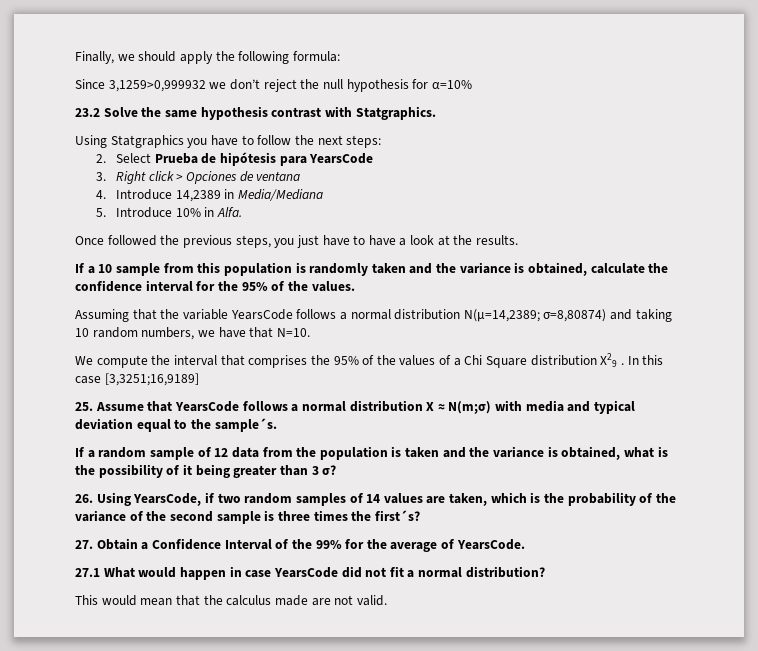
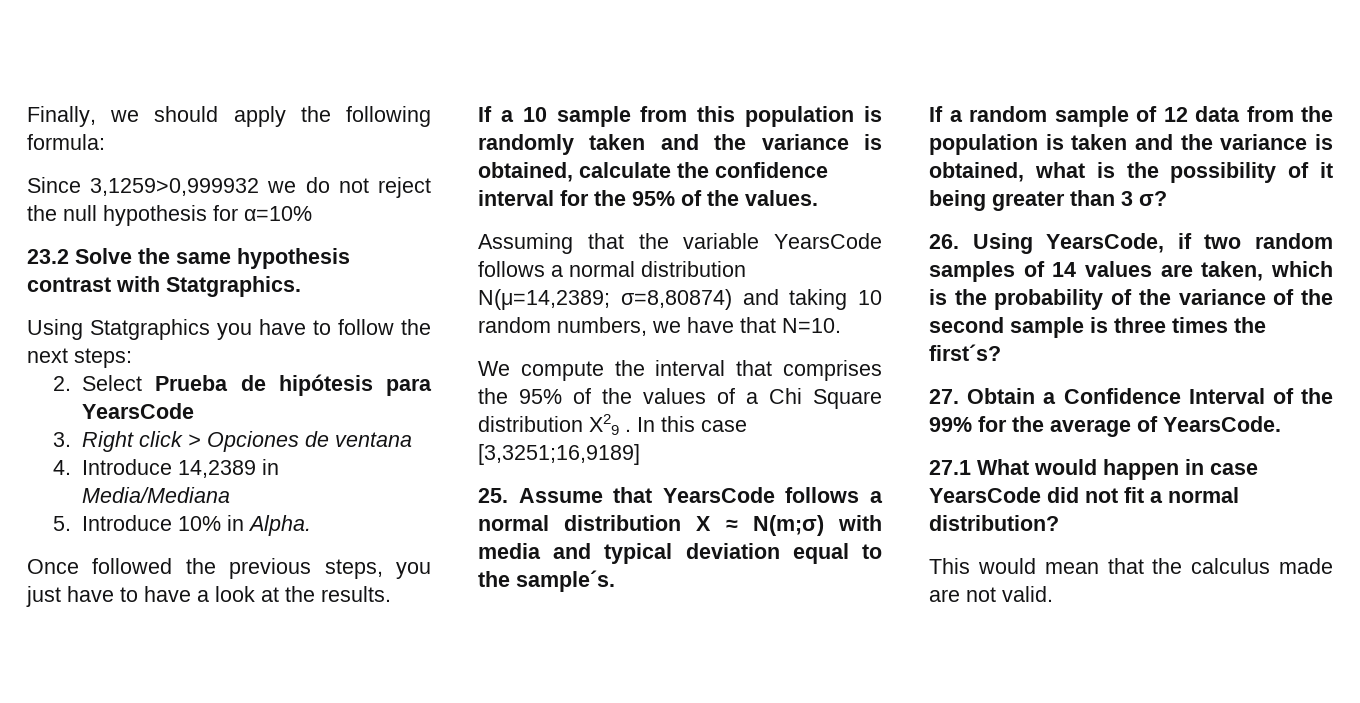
- Since 3,1259>0,999932 we don’t reject the null hypothesis for α=10%
+ Since 3,1259>0,999932 we do not reject the null hypothesis for α=10%
- 5. Introduce 10% in Alfa.
+ 5. Introduce 10% in Alpha.

